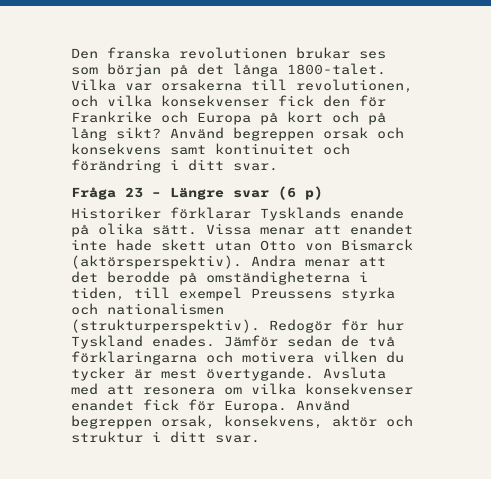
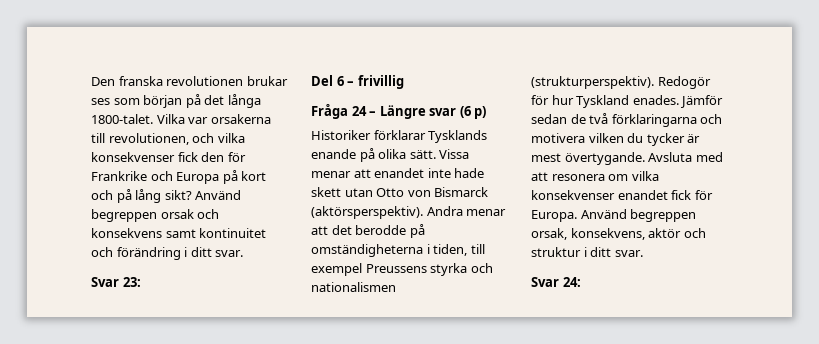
+ Svar 23:
+ Del 6 – frivillig
- Fråga 23 – Längre svar (6 p)
+ Fråga 24 – Längre svar (6 p)
+ Svar 24:

